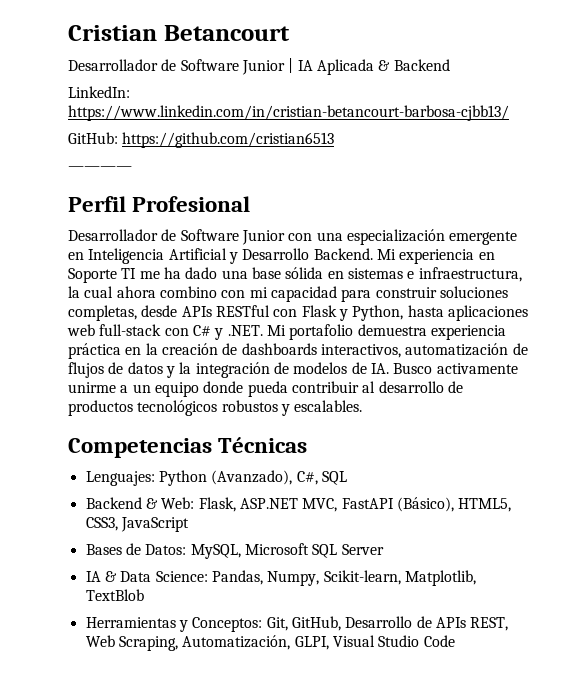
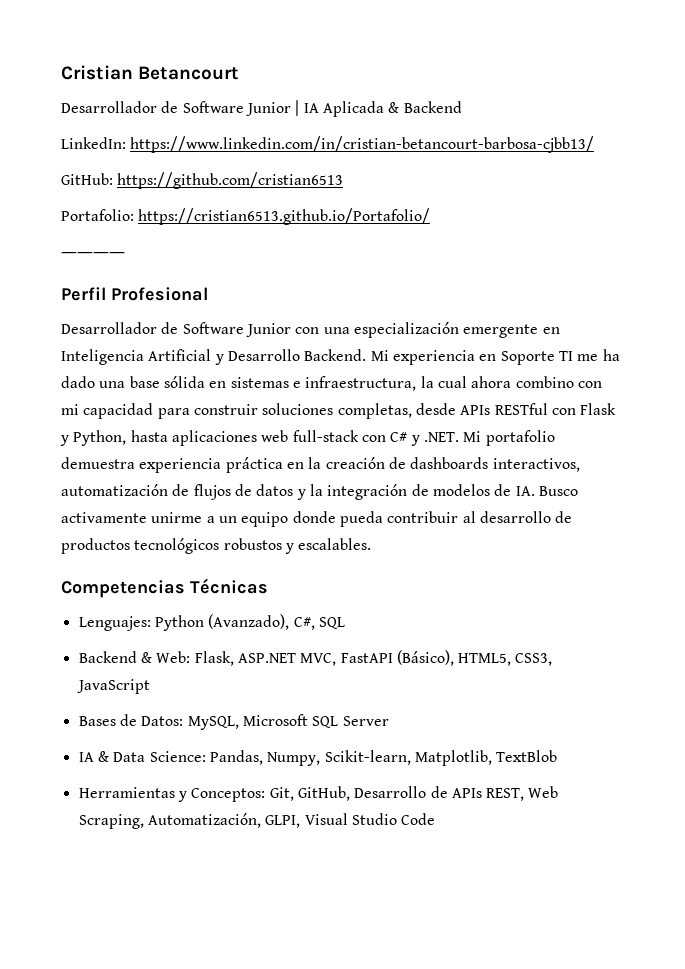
+ Portafolio: https://cristian6513.github.io/Portafolio/

